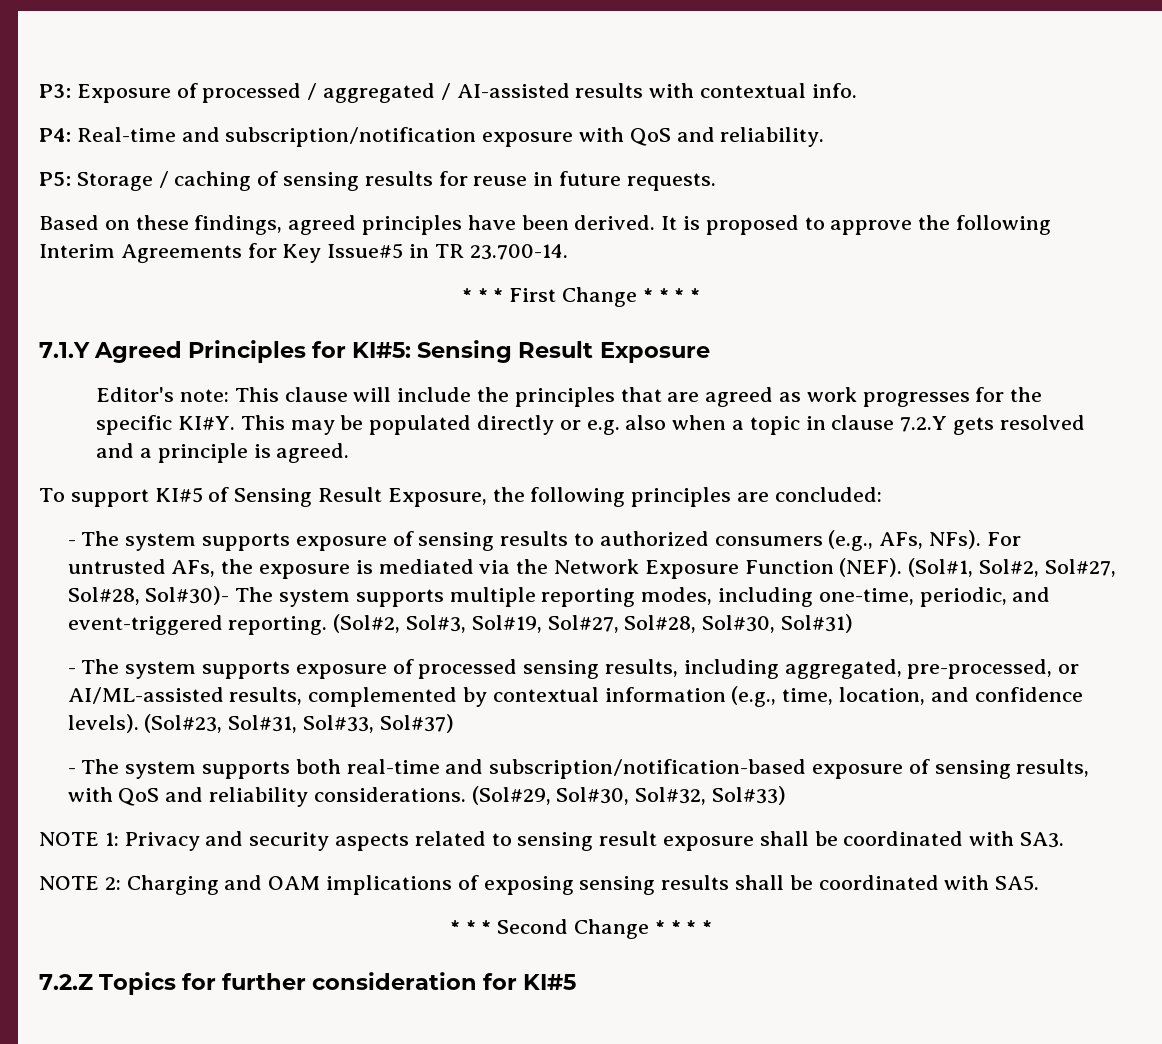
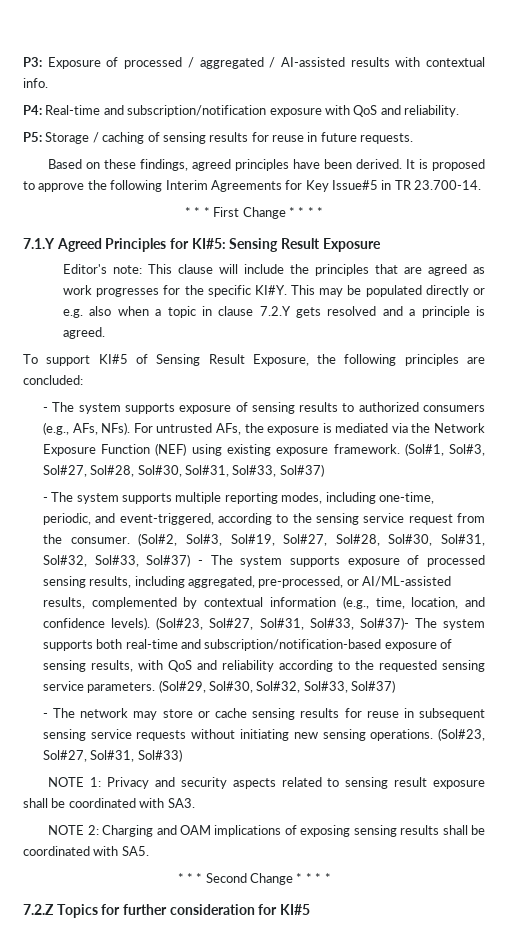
- For untrusted AFs, the exposure is mediated via the Network Exposure Function (NEF). (Sol#1, Sol#2, Sol#27, Sol#28, Sol#30)- The system supports multiple reporting modes, including one-time, periodic, and event-triggered reporting.
+ For untrusted AFs, the exposure is mediated via the Network Exposure Function (NEF) using existing exposure framework. (Sol#1, Sol#3, Sol#27, Sol#28, Sol#30, Sol#31, Sol#33, Sol#37)
+ - The system supports multiple reporting modes, including one-time, periodic, and event-triggered, according to the sensing service request from the consumer.
- (Sol#2, Sol#3, Sol#19, Sol#27, Sol#28, Sol#30, Sol#31)
- - The system supports exposure of processed sensing results, including aggregated, pre-processed, or AI/ML-assisted results, complemented by contextual information (e.g., time, location, and confidence levels).
+ (Sol#2, Sol#3, Sol#19, Sol#27, Sol#28, Sol#30, Sol#31, Sol#32, Sol#33, Sol#37) - The system supports exposure of processed sensing results, including aggregated, pre-processed, or AI/ML-assisted results, complemented by contextual information (e.g., time, location, and confidence levels).
- (Sol#23, Sol#31, Sol#33, Sol#37)
- - The system supports both real-time and subscription/notification-based exposure of sensing results, with QoS and reliability considerations. (Sol#29, Sol#30, Sol#32, Sol#33)
+ (Sol#23, Sol#27, Sol#31, Sol#33, Sol#37)- The system supports both real-time and subscription/notification-based exposure of sensing results, with QoS and reliability according to the requested sensing service parameters. (Sol#29, Sol#30, Sol#32, Sol#33, Sol#37)
+ - The network may store or cache sensing results for reuse in subsequent sensing service requests without initiating new sensing operations. (Sol#23, Sol#27, Sol#31, Sol#33)

